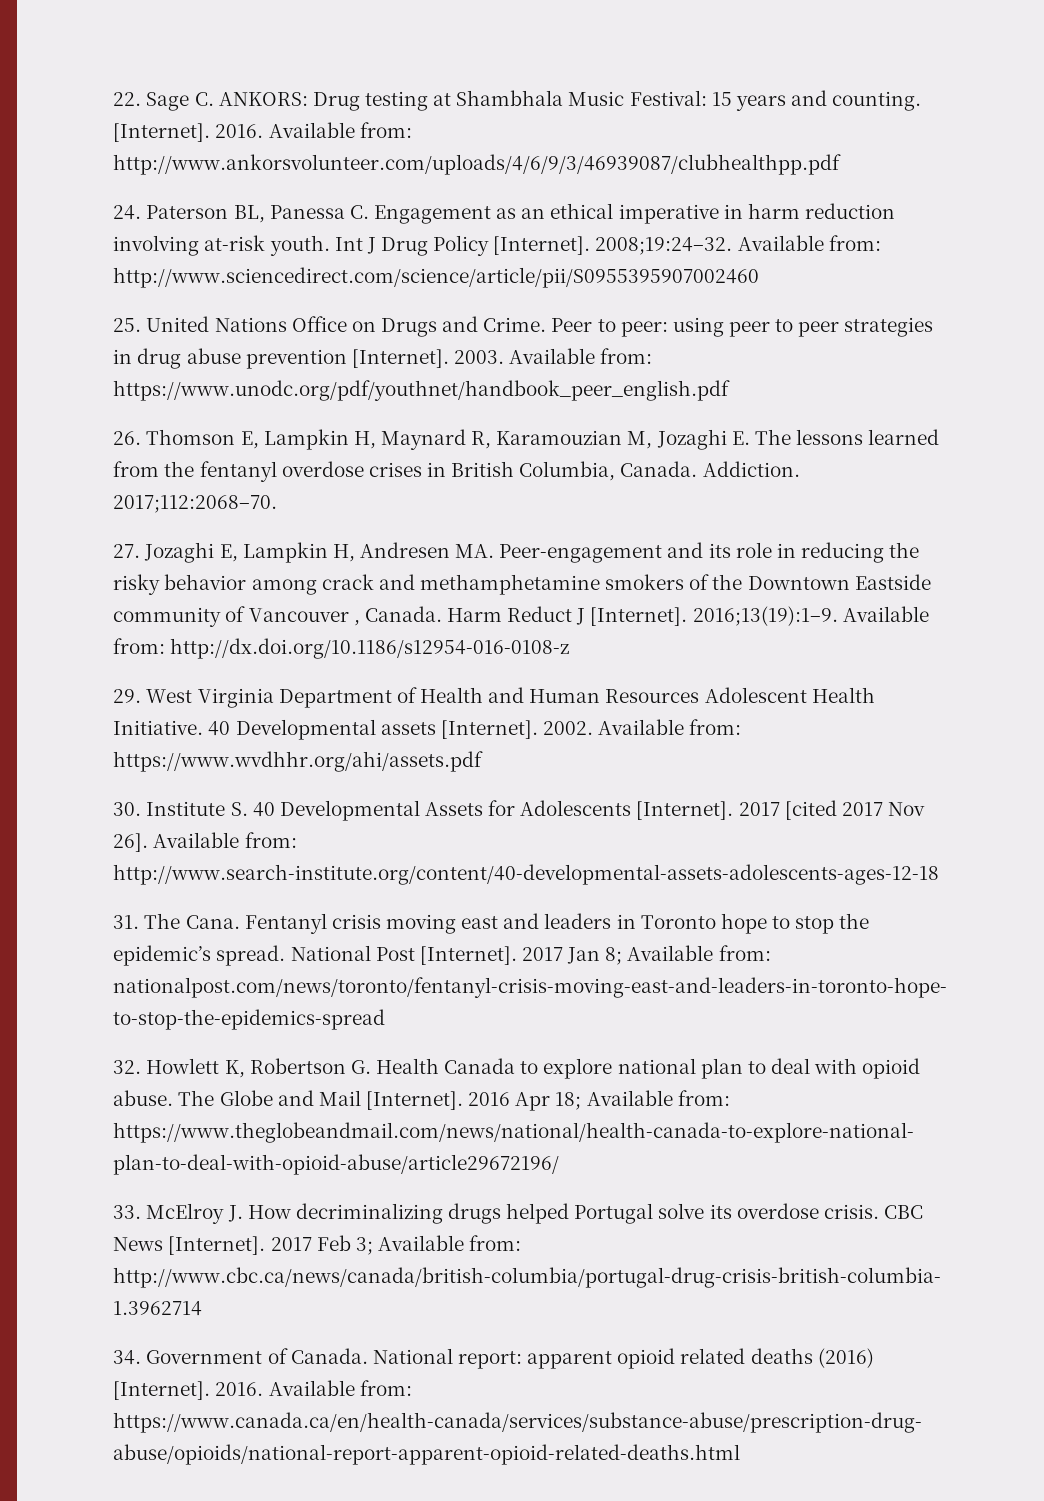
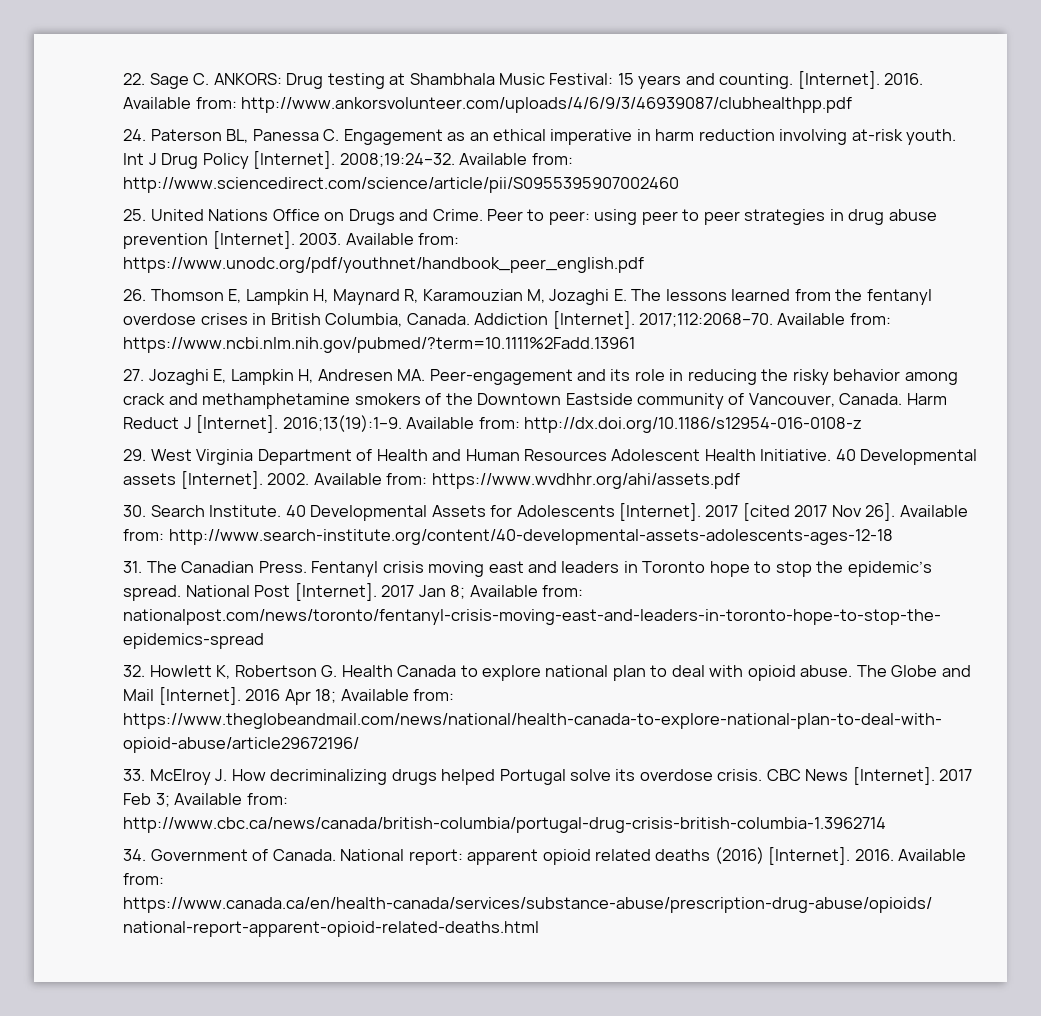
- Addiction.
+ Addiction [Internet].
+ Available from: https://www.ncbi.nlm.nih.gov/pubmed/?term=10.1111%2Fadd.13961
- 27. Jozaghi E, Lampkin H, Andresen MA. Peer-engagement and its role in reducing the risky behavior among crack and methamphetamine smokers of the Downtown Eastside community of Vancouver , Canada.
+ 27. Jozaghi E, Lampkin H, Andresen MA. Peer-engagement and its role in reducing the risky behavior among crack and methamphetamine smokers of the Downtown Eastside community of Vancouver, Canada.
- 30. Institute S. 40 Developmental Assets for Adolescents [Internet].
+ 30. Search Institute. 40 Developmental Assets for Adolescents [Internet].
- 31. The Cana.
+ 31. The Canadian Press.

